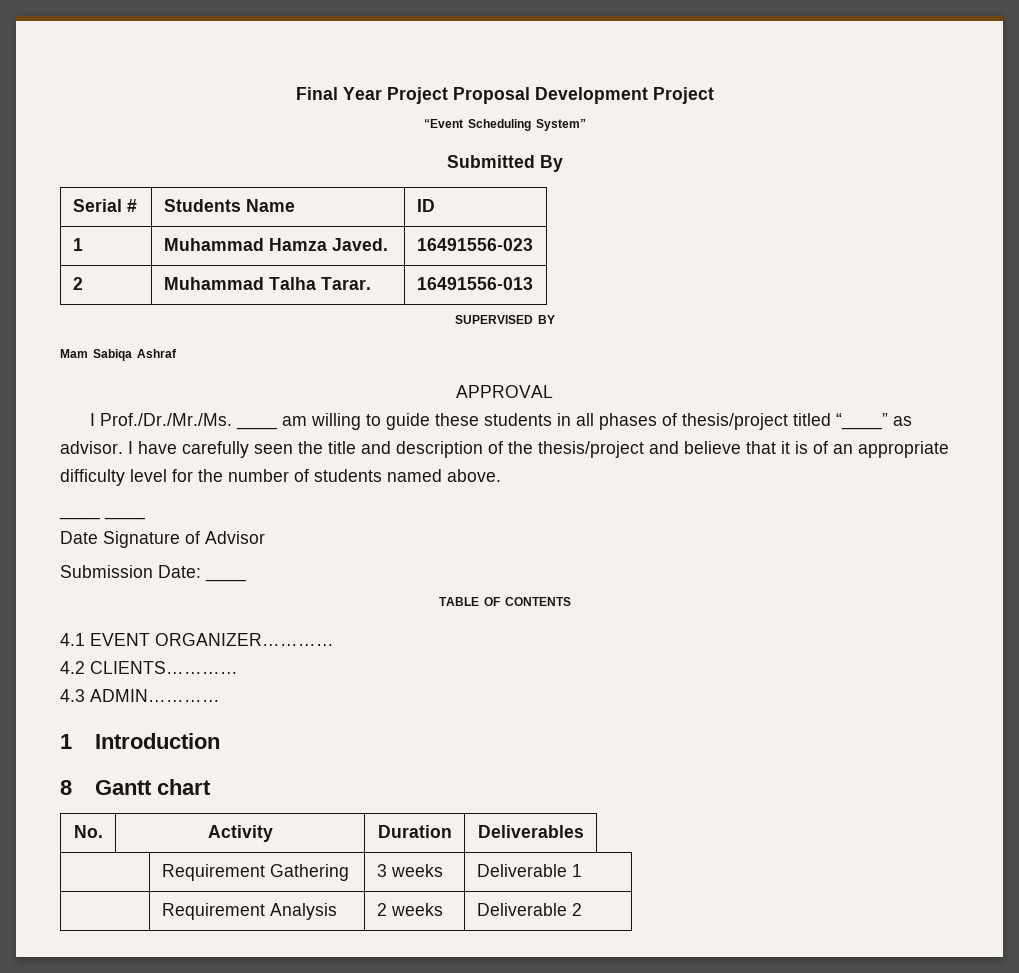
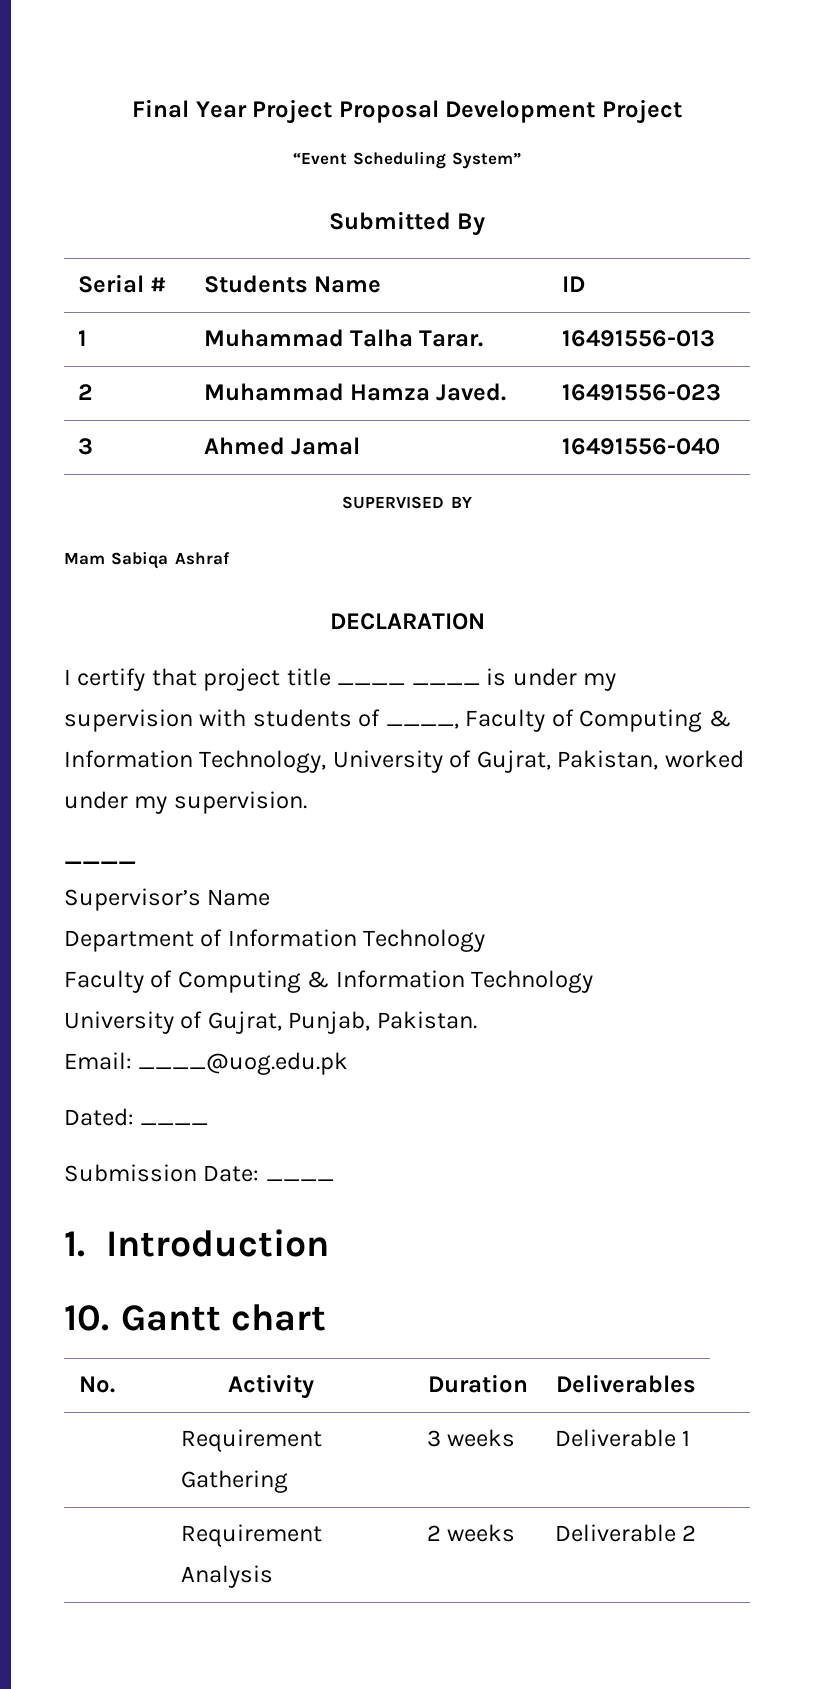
- 1 | Muhammad Hamza Javed. | 16491556-023
+ 1 | Muhammad Talha Tarar. | 16491556-013
+ 2 | Muhammad Hamza Javed. | 16491556-023
- 2 | Muhammad Talha Tarar. | 16491556-013
+ 3 | Ahmed Jamal | 16491556-040
- APPROVAL
- I Prof./Dr./Mr./Ms. ____ am willing to guide these students in all phases of thesis/project titled “____” as advisor. I have carefully seen the title and description of the thesis/project and believe that it is of an appropriate difficulty level for the number of students named above.
- ____ ____
- Date Signature of Advisor
+ DECLARATION
+ I certify that project title ____ ____ is under my supervision with students of ____, Faculty of Computing & Information Technology, University of Gujrat, Pakistan, worked under my supervision.
+ ____
+ Supervisor’s Name
+ Department of Information Technology
+ Faculty of Computing & Information Technology
+ University of Gujrat, Punjab, Pakistan.
+ Email: ____@uog.edu.pk
+ Dated: ____
  Submission Date: ____
- TABLE OF CONTENTS
- 4.1 EVENT ORGANIZER…………
- 4.2 CLIENTS…………
- 4.3 ADMIN…………
- 1 Introduction
+ 1. Introduction
- 8 Gantt chart
+ 10. Gantt chart

